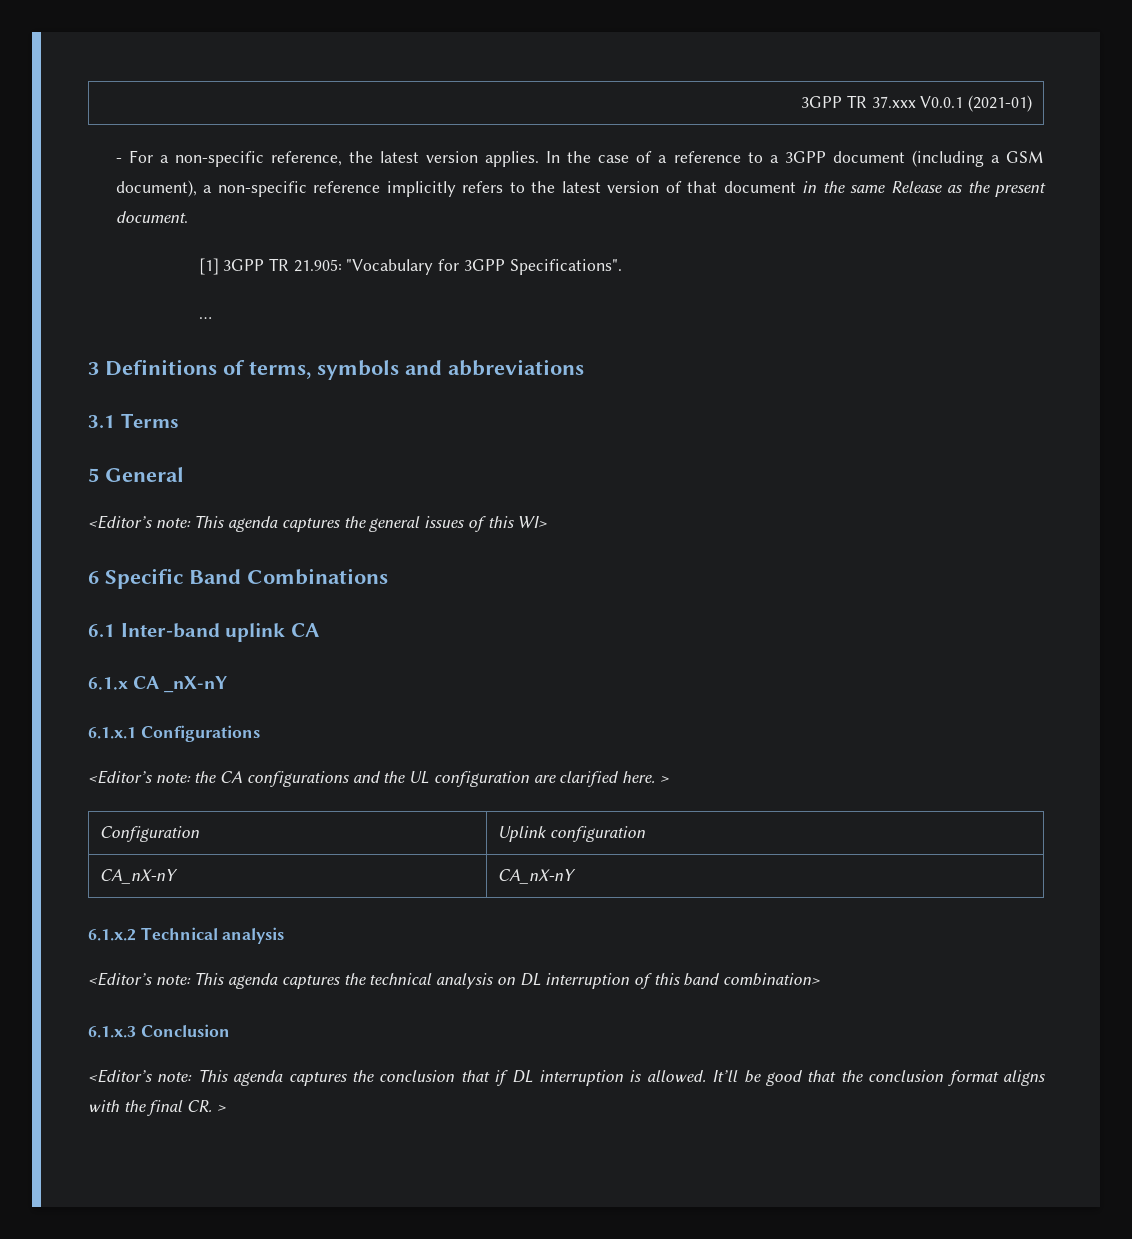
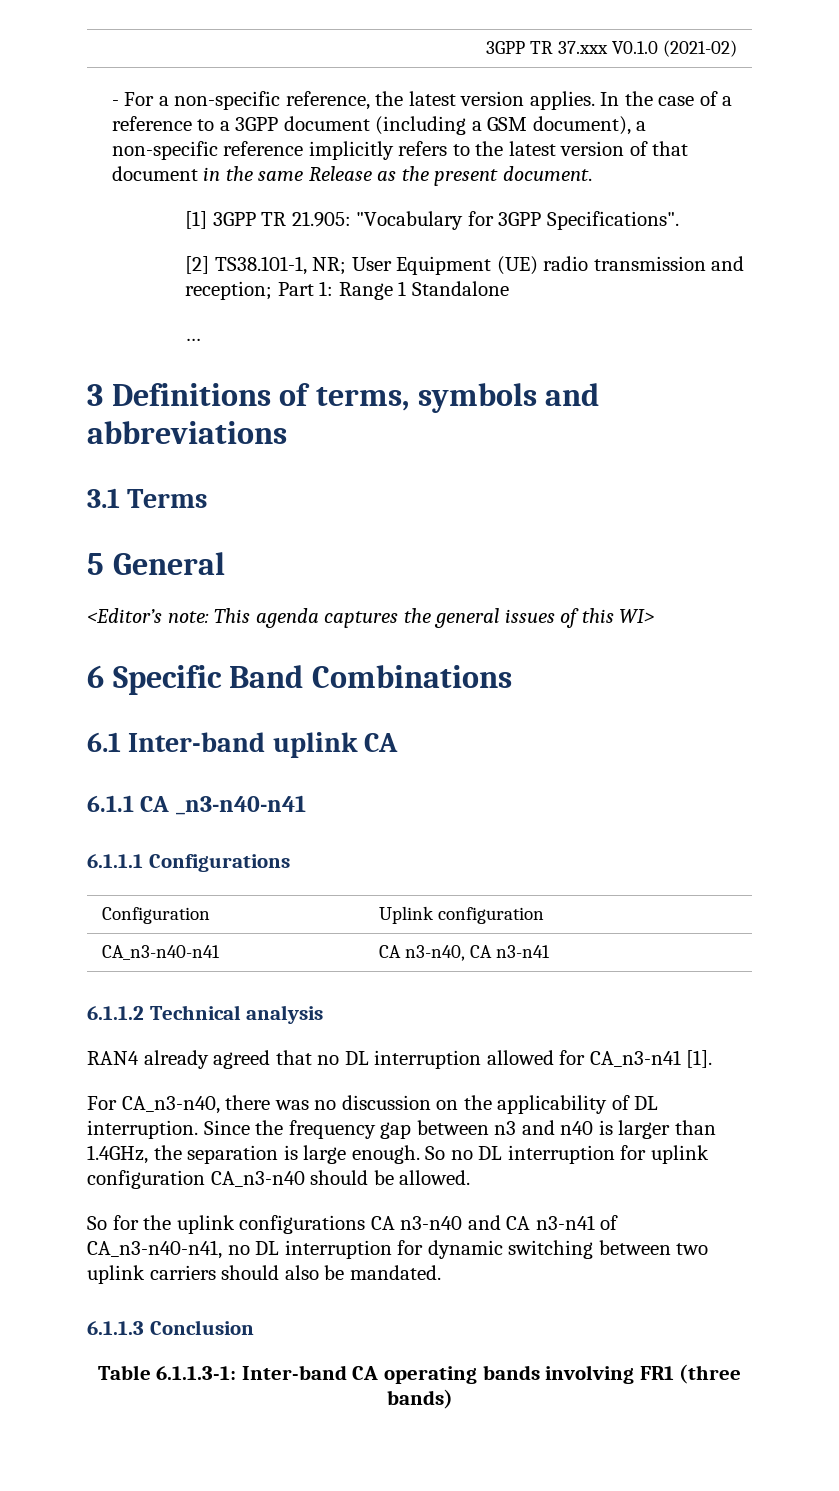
- 3GPP TR 37.xxx V0.0.1 (2021-01)
+ 3GPP TR 37.xxx V0.1.0 (2021-02)
+ [2] TS38.101-1, NR; User Equipment (UE) radio transmission and reception; Part 1: Range 1 Standalone
- 6.1.x CA _nX-nY
- 6.1.x.1 Configurations
- <Editor’s note: the CA configurations and the UL configuration are clarified here. >
+ 6.1.1 CA _n3-n40-n41
+ 6.1.1.1 Configurations
  Configuration | Uplink configuration
- CA_nX-nY | CA_nX-nY
- 6.1.x.2 Technical analysis
- <Editor’s note: This agenda captures the technical analysis on DL interruption of this band combination>
- 6.1.x.3 Conclusion
- <Editor’s note: This agenda captures the conclusion that if DL interruption is allowed. It’ll be good that the conclusion format aligns with the final CR. >
+ CA_n3-n40-n41 | CA n3-n40, CA n3-n41
+ 6.1.1.2 Technical analysis
+ RAN4 already agreed that no DL interruption allowed for CA_n3-n41 [1].
+ For CA_n3-n40, there was no discussion on the applicability of DL interruption. Since the frequency gap between n3 and n40 is larger than 1.4GHz, the separation is large enough. So no DL interruption for uplink configuration CA_n3-n40 should be allowed.
+ So for the uplink configurations CA n3-n40 and CA n3-n41 of CA_n3-n40-n41, no DL interruption for dynamic switching between two uplink carriers should also be mandated.
+ 6.1.1.3 Conclusion
+ Table 6.1.1.3-1: Inter-band CA operating bands involving FR1 (three bands)

